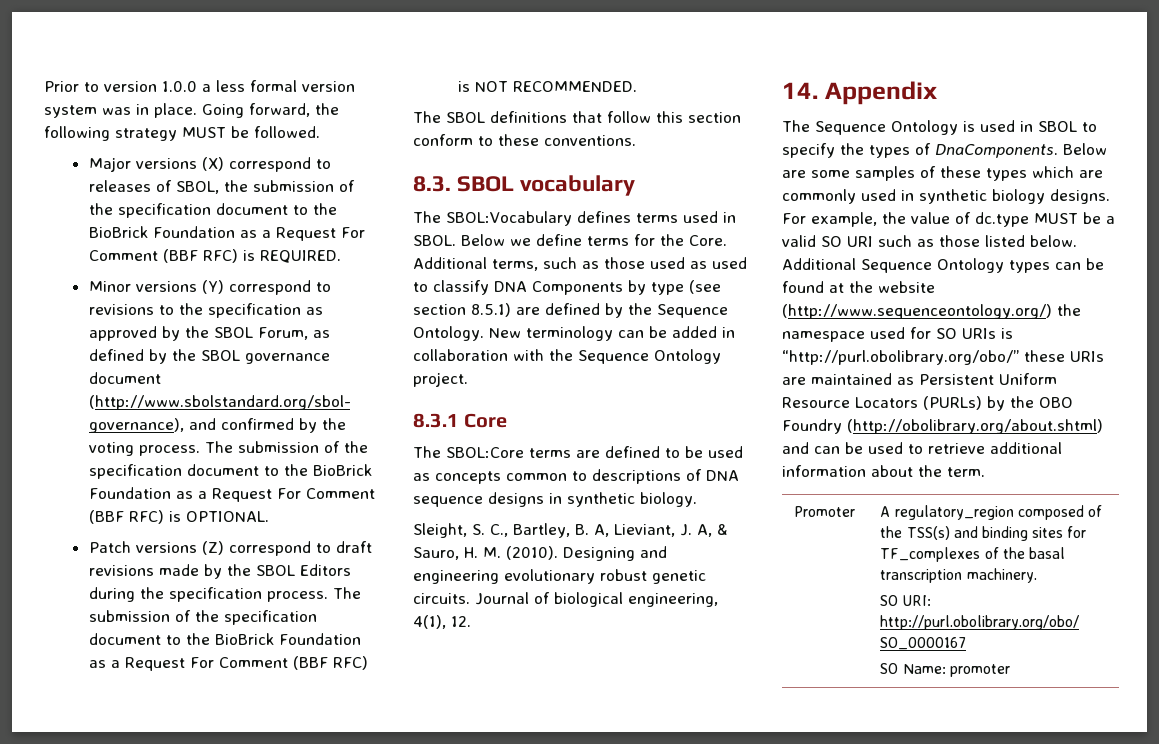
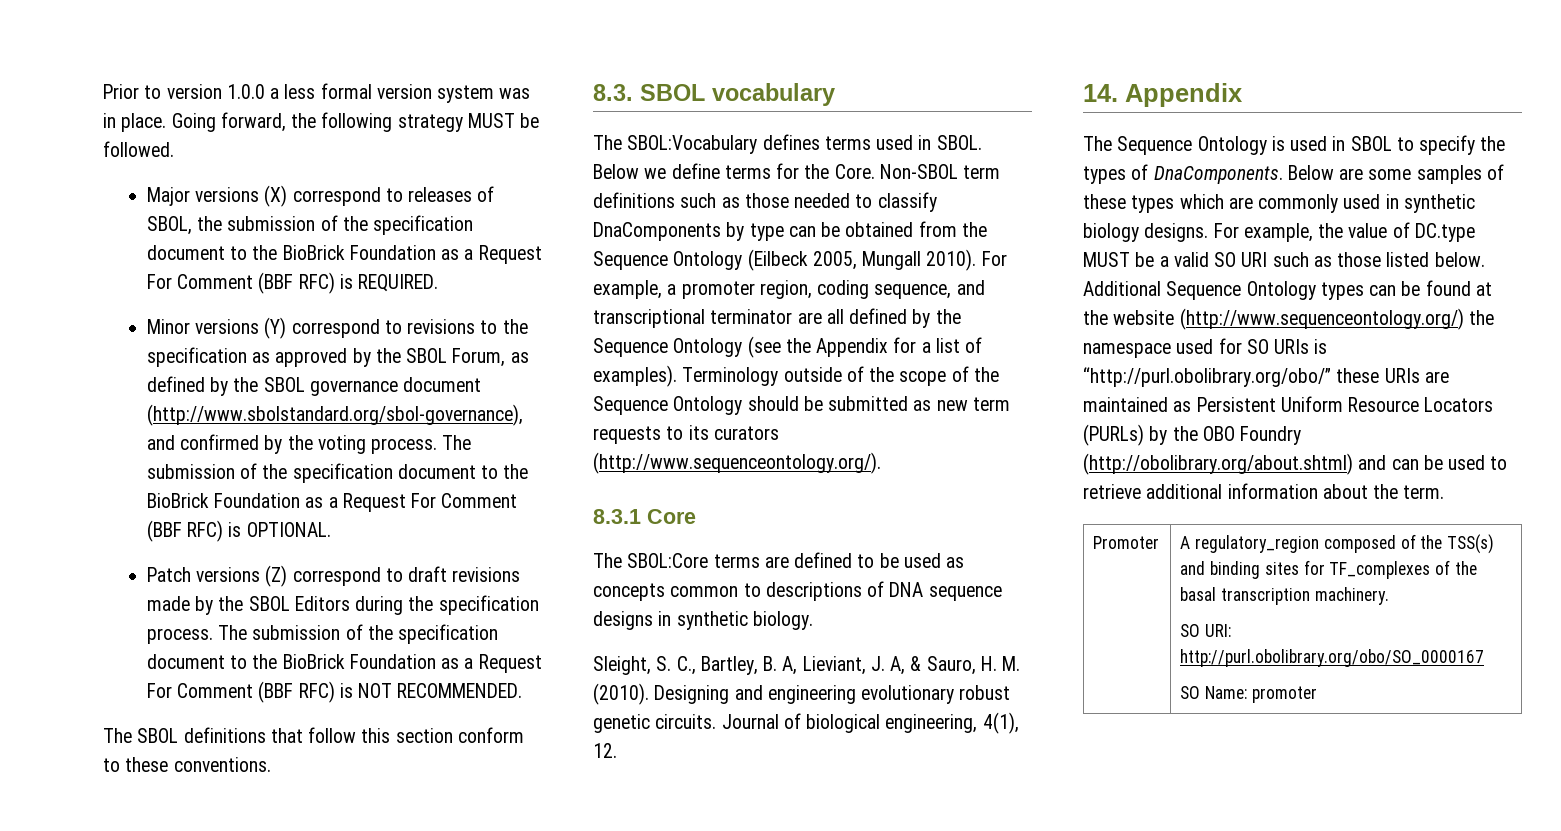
- Additional terms, such as those used as used to classify DNA Components by type (see section 8.5.1) are defined by the Sequence Ontology. New terminology can be added in collaboration with the Sequence Ontology project.
+ Non-SBOL term definitions such as those needed to classify DnaComponents by type can be obtained from the Sequence Ontology (Eilbeck 2005, Mungall 2010). For example, a promoter region, coding sequence, and transcriptional terminator are all defined by the Sequence Ontology (see the Appendix for a list of examples). Terminology outside of the scope of the Sequence Ontology should be submitted as new term requests to its curators (http://www.sequenceontology.org/).
- For example, the value of dc.type MUST be a valid SO URI such as those listed below.
+ For example, the value of DC.type MUST be a valid SO URI such as those listed below.

